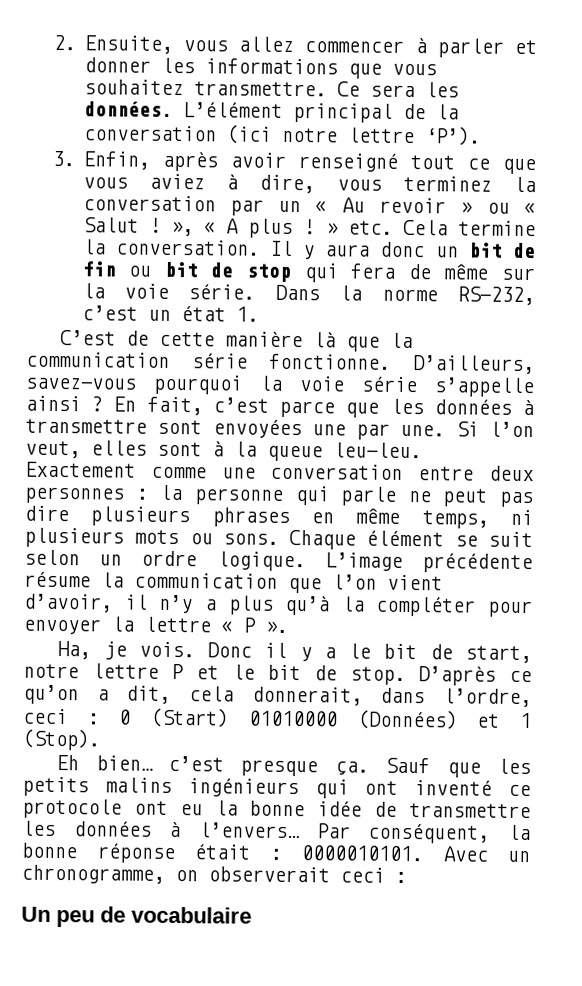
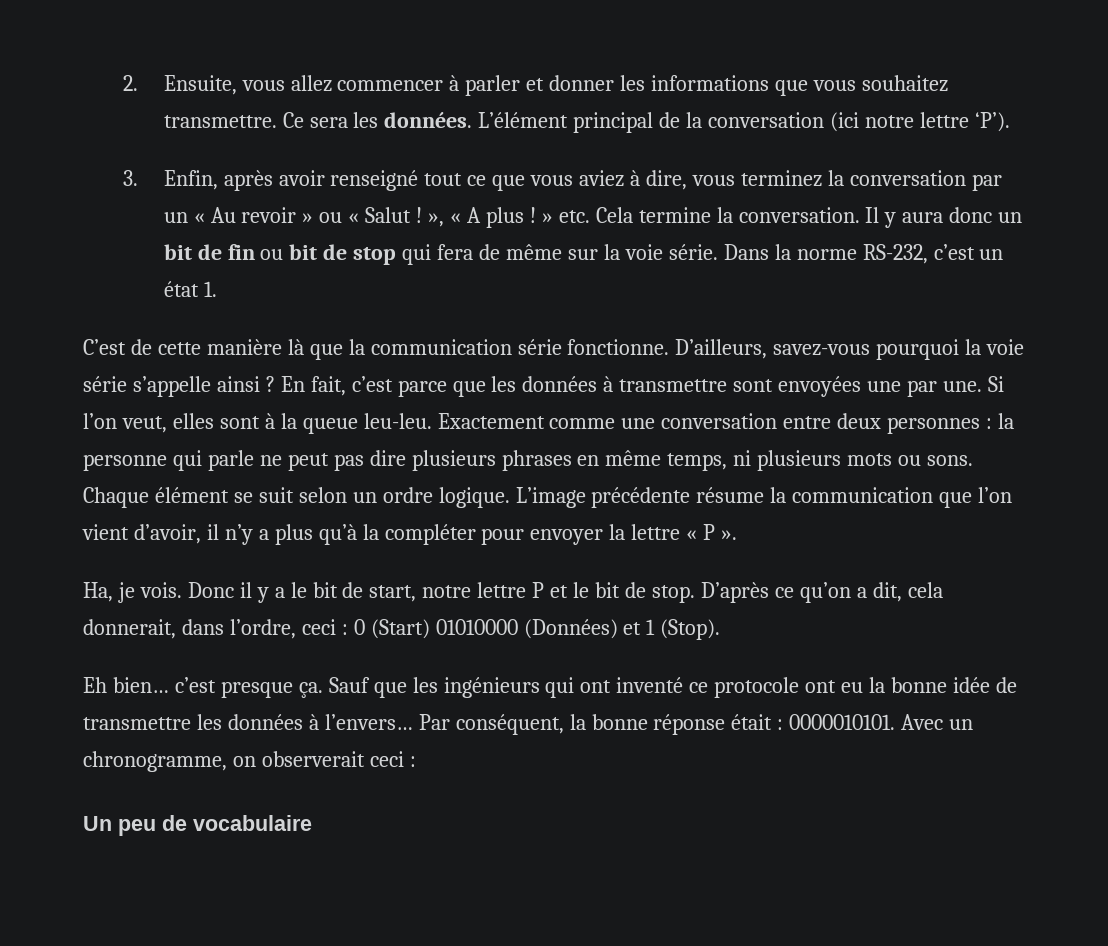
- Sauf que les petits malins ingénieurs qui ont inventé ce protocole ont eu la bonne idée de transmettre les données à l’envers…
+ Sauf que les ingénieurs qui ont inventé ce protocole ont eu la bonne idée de transmettre les données à l’envers…

